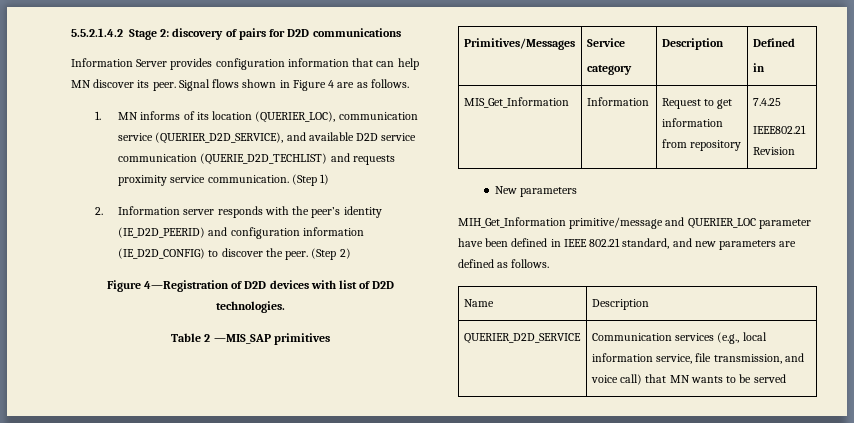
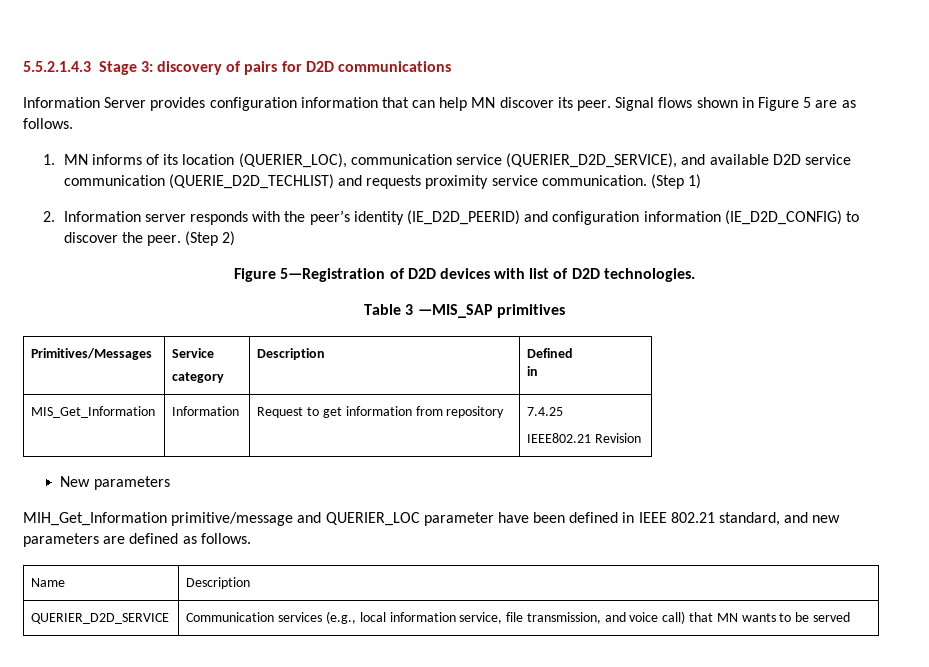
- 5.5.2.1.4.2 Stage 2: discovery of pairs for D2D communications
+ 5.5.2.1.4.3 Stage 3: discovery of pairs for D2D communications
- Signal flows shown in Figure 4 are as follows.
+ Signal flows shown in Figure 5 are as follows.
- Figure 4—Registration of D2D devices with list of D2D technologies.
+ Figure 5—Registration of D2D devices with list of D2D technologies.
- Table 2 —MIS_SAP primitives
+ Table 3 —MIS_SAP primitives

